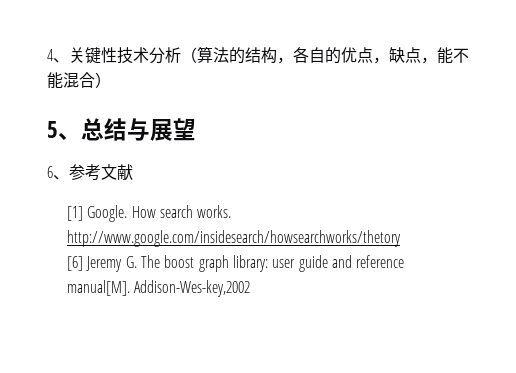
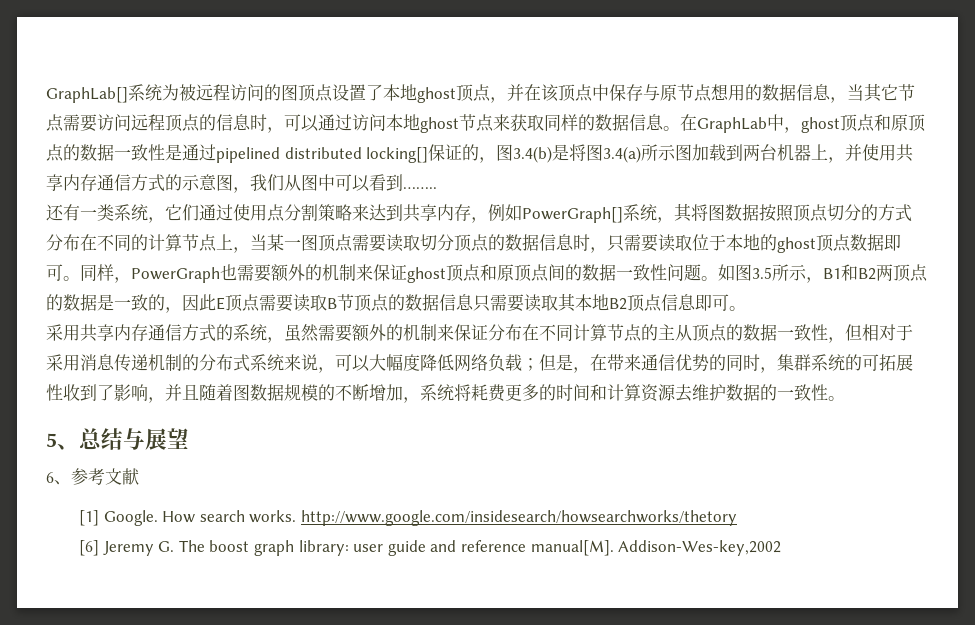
- 4、关键性技术分析（算法的结构，各自的优点，缺点，能不能混合）
+ GraphLab[]系统为被远程访问的图顶点设置了本地ghost顶点，并在该顶点中保存与原节点想用的数据信息，当其它节点需要访问远程顶点的信息时，可以通过访问本地ghost节点来获取同样的数据信息。在GraphLab中，ghost顶点和原顶点的数据一致性是通过pipelined distributed locking[]保证的，图3.4(b)是将图3.4(a)所示图加载到两台机器上，并使用共享内存通信方式的示意图，我们从图中可以看到……..
+ 还有一类系统，它们通过使用点分割策略来达到共享内存，例如PowerGraph[]系统，其将图数据按照顶点切分的方式分布在不同的计算节点上，当某一图顶点需要读取切分顶点的数据信息时，只需要读取位于本地的ghost顶点数据即可。同样，PowerGraph也需要额外的机制来保证ghost顶点和原顶点间的数据一致性问题。如图3.5所示，B1和B2两顶点的数据是一致的，因此E顶点需要读取B节顶点的数据信息只需要读取其本地B2顶点信息即可。
+ 采用共享内存通信方式的系统，虽然需要额外的机制来保证分布在不同计算节点的主从顶点的数据一致性，但相对于采用消息传递机制的分布式系统来说，可以大幅度降低网络负载；但是，在带来通信优势的同时，集群系统的可拓展性收到了影响，并且随着图数据规模的不断增加，系统将耗费更多的时间和计算资源去维护数据的一致性。

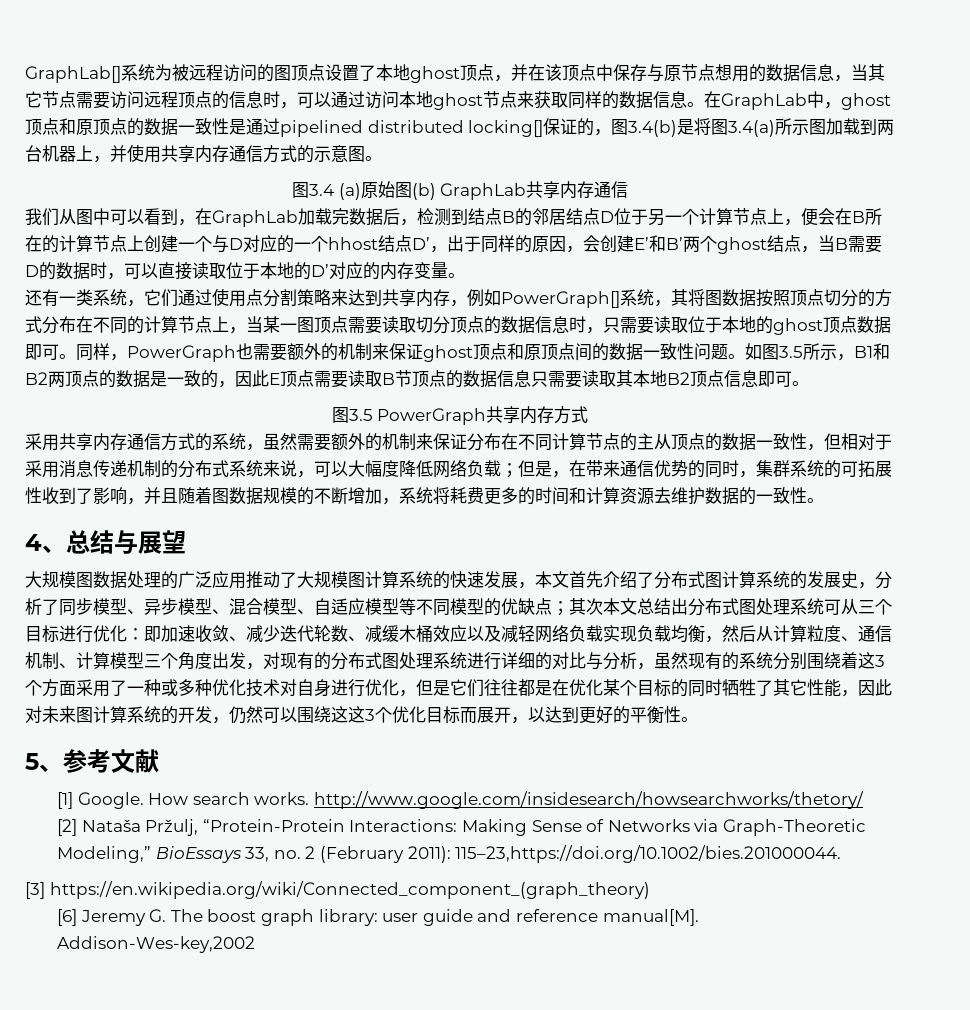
- 在GraphLab中，ghost顶点和原顶点的数据一致性是通过pipelined distributed locking[]保证的，图3.4(b)是将图3.4(a)所示图加载到两台机器上，并使用共享内存通信方式的示意图，我们从图中可以看到……..
+ 在GraphLab中，ghost顶点和原顶点的数据一致性是通过pipelined distributed locking[]保证的，图3.4(b)是将图3.4(a)所示图加载到两台机器上，并使用共享内存通信方式的示意图。
+ 图3.4 (a)原始图(b) GraphLab共享内存通信
+ 我们从图中可以看到，在GraphLab加载完数据后，检测到结点B的邻居结点D位于另一个计算节点上，便会在B所在的计算节点上创建一个与D对应的一个hhost结点D’，出于同样的原因，会创建E’和B’两个ghost结点，当B需要D的数据时，可以直接读取位于本地的D’对应的内存变量。
+ 图3.5 PowerGraph共享内存方式
- 5、总结与展望
+ 4、总结与展望
- 6、参考文献
+ 大规模图数据处理的广泛应用推动了大规模图计算系统的快速发展，本文首先介绍了分布式图计算系统的发展史，分析了同步模型、异步模型、混合模型、自适应模型等不同模型的优缺点；其次本文总结出分布式图处理系统可从三个目标进行优化：即加速收敛、减少迭代轮数、减缓木桶效应以及减轻网络负载实现负载均衡，然后从计算粒度、通信机制、计算模型三个角度出发，对现有的分布式图处理系统进行详细的对比与分析，虽然现有的系统分别围绕着这3个方面采用了一种或多种优化技术对自身进行优化，但是它们往往都是在优化某个目标的同时牺牲了其它性能，因此对未来图计算系统的开发，仍然可以围绕这这3个优化目标而展开，以达到更好的平衡性。
+ 5、参考文献
- How search works. http://www.google.com/insidesearch/howsearchworks/thetory
+ How search works. http://www.google.com/insidesearch/howsearchworks/thetory/
+ [2] Nataša Pržulj, “Protein-Protein Interactions: Making Sense of Networks via Graph-Theoretic Modeling,” BioEssays 33, no. 2 (February 2011): 115–23,https://doi.org/10.1002/bies.201000044.
+ [3] https://en.wikipedia.org/wiki/Connected_component_(graph_theory)

